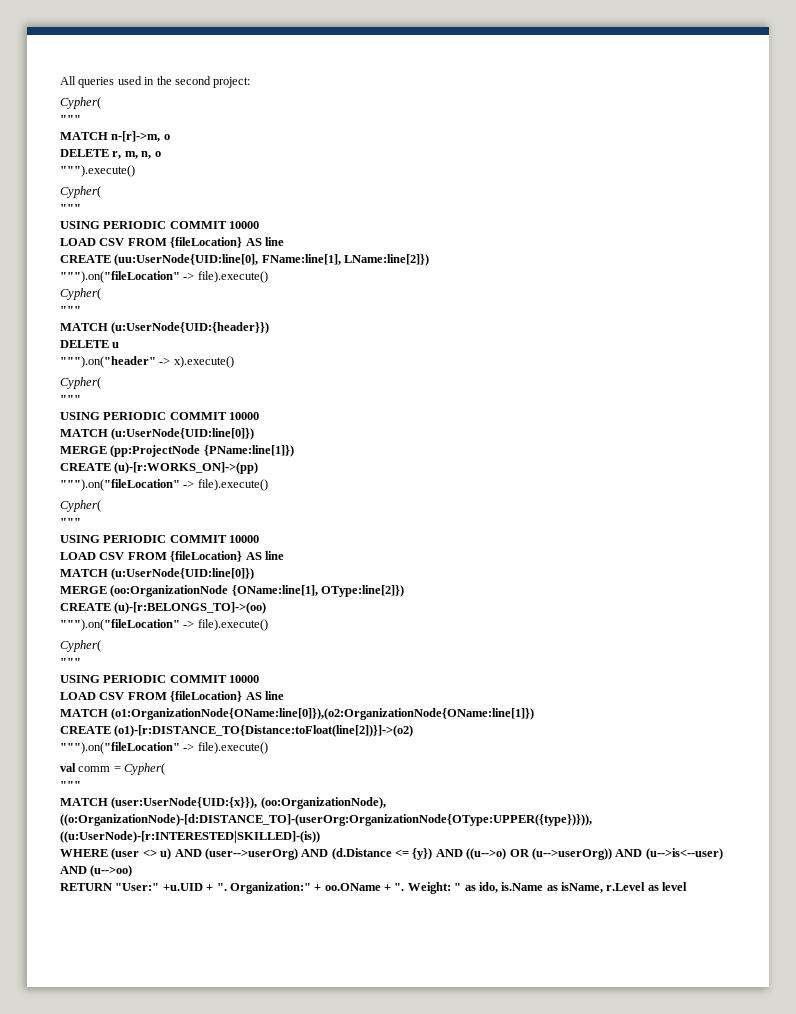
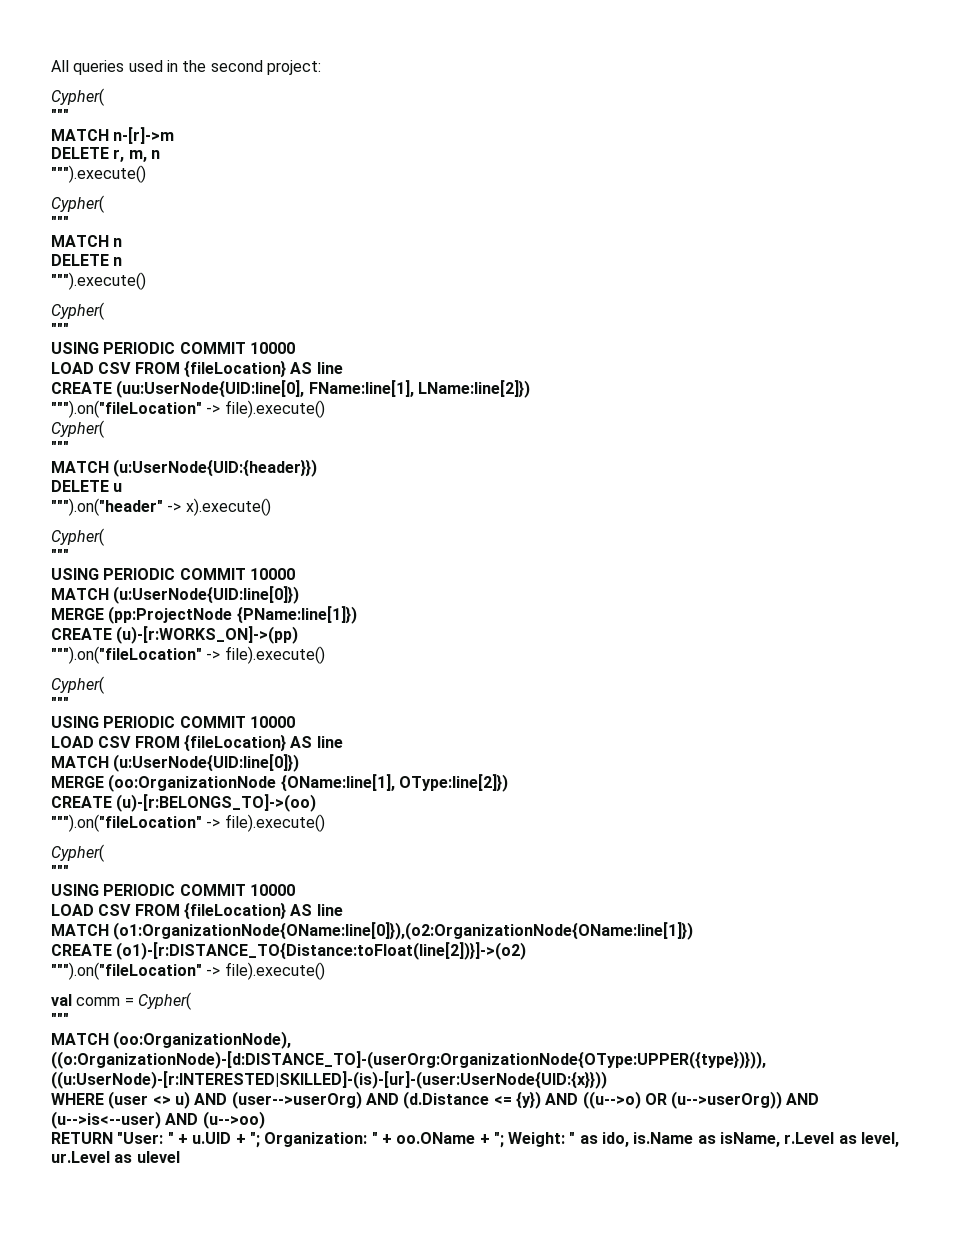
- MATCH n-[r]->m, o
+ MATCH n-[r]->m
- DELETE r, m, n, o
+ DELETE r, m, n
+ """).execute()
+ Cypher(
+ """
+ MATCH n
+ DELETE n
- MATCH (user:UserNode{UID:{x}}), (oo:OrganizationNode), ((o:OrganizationNode)-[d:DISTANCE_TO]-(userOrg:OrganizationNode{OType:UPPER({type})})), ((u:UserNode)-[r:INTERESTED|SKILLED]-(is))
+ MATCH (oo:OrganizationNode), ((o:OrganizationNode)-[d:DISTANCE_TO]-(userOrg:OrganizationNode{OType:UPPER({type})})), ((u:UserNode)-[r:INTERESTED|SKILLED]-(is)-[ur]-(user:UserNode{UID:{x}}))
- RETURN "User:" +u.UID + ". Organization:" + oo.OName + ". Weight: " as ido, is.Name as isName, r.Level as level
+ RETURN "User: " + u.UID + "; Organization: " + oo.OName + "; Weight: " as ido, is.Name as isName, r.Level as level, ur.Level as ulevel

